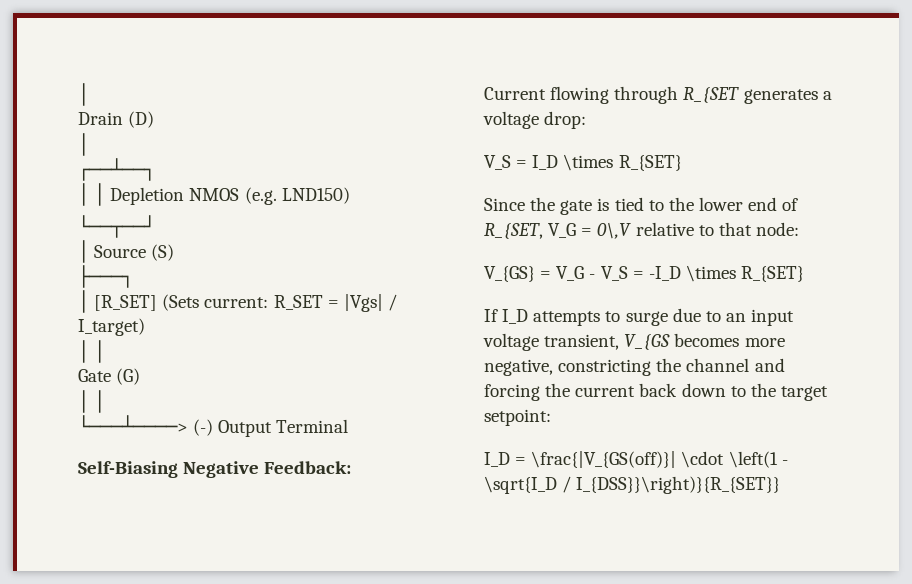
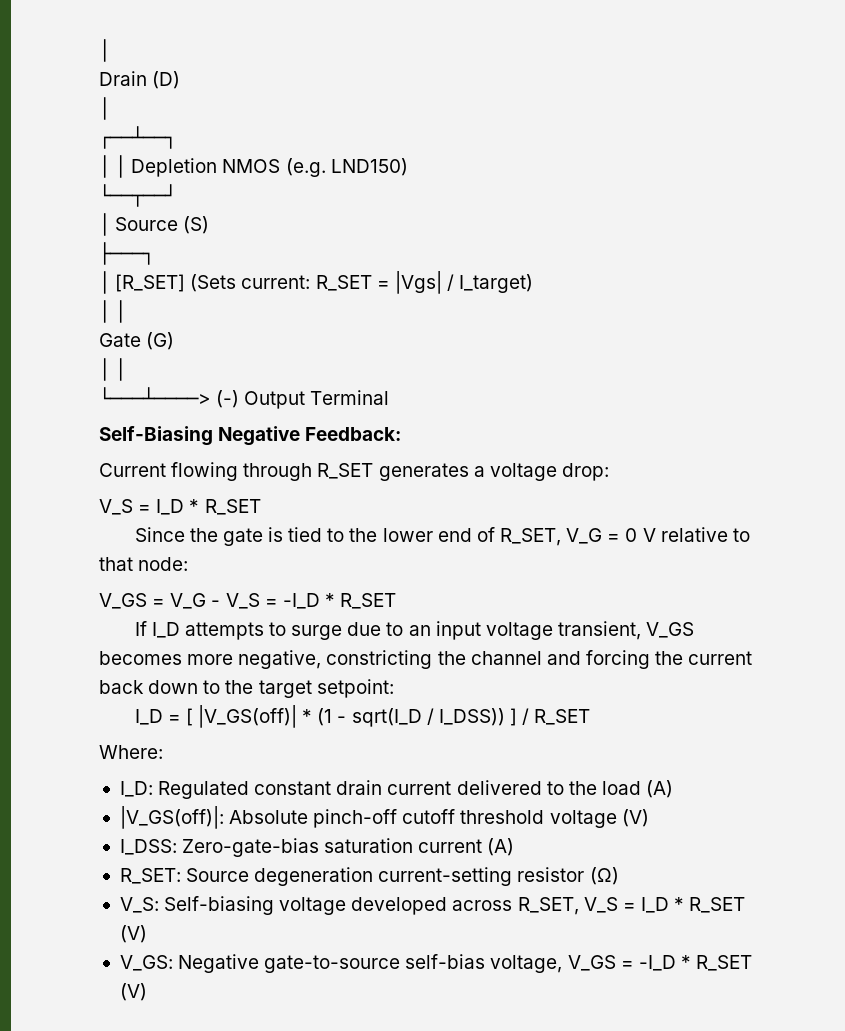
- Current flowing through R_{SET generates a voltage drop:
- V_S = I_D \times R_{SET}
+ Current flowing through R_SET generates a voltage drop:
+ V_S = I_D * R_SET
- Since the gate is tied to the lower end of R_{SET, V_G = 0\,V relative to that node:
+ Since the gate is tied to the lower end of R_SET, V_G = 0 V relative to that node:
- V_{GS} = V_G - V_S = -I_D \times R_{SET}
+ V_GS = V_G - V_S = -I_D * R_SET
- If I_D attempts to surge due to an input voltage transient, V_{GS becomes more negative, constricting the channel and forcing the current back down to the target setpoint:
+ If I_D attempts to surge due to an input voltage transient, V_GS becomes more negative, constricting the channel and forcing the current back down to the target setpoint:
- I_D = \frac{|V_{GS(off)}| \cdot \left(1 - \sqrt{I_D / I_{DSS}}\right)}{R_{SET}}
+ I_D = [ |V_GS(off)| * (1 - sqrt(I_D / I_DSS)) ] / R_SET
+ Where:
+ I_D: Regulated constant drain current delivered to the load (A)
+ |V_GS(off)|: Absolute pinch-off cutoff threshold voltage (V)
+ I_DSS: Zero-gate-bias saturation current (A)
+ R_SET: Source degeneration current-setting resistor (Ω)
+ V_S: Self-biasing voltage developed across R_SET, V_S = I_D * R_SET (V)
+ V_GS: Negative gate-to-source self-bias voltage, V_GS = -I_D * R_SET (V)

